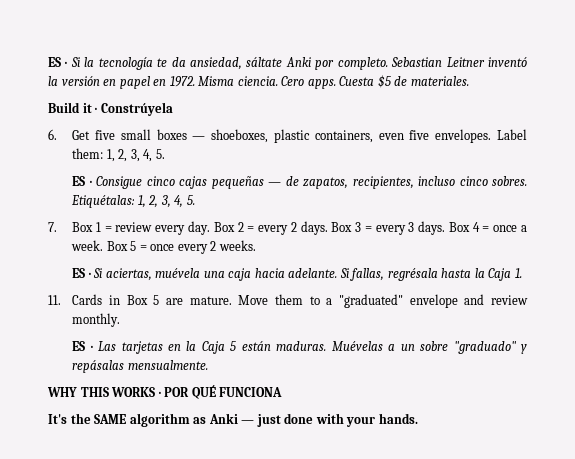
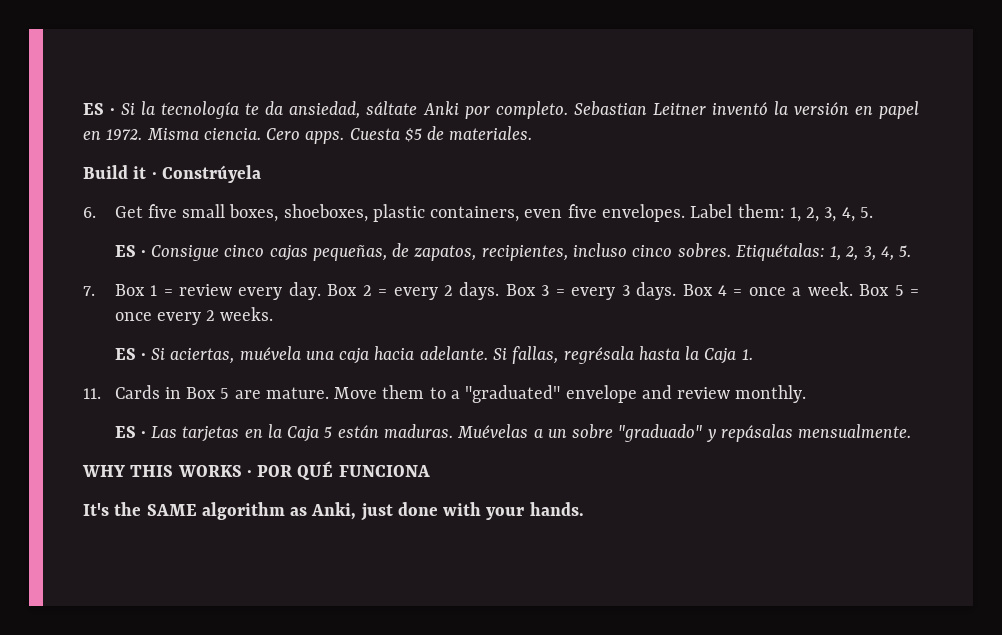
- 6. Get five small boxes — shoeboxes, plastic containers, even five envelopes.
+ 6. Get five small boxes, shoeboxes, plastic containers, even five envelopes.
- ES · Consigue cinco cajas pequeñas — de zapatos, recipientes, incluso cinco sobres.
+ ES · Consigue cinco cajas pequeñas, de zapatos, recipientes, incluso cinco sobres.
- It's the SAME algorithm as Anki — just done with your hands.
+ It's the SAME algorithm as Anki, just done with your hands.

